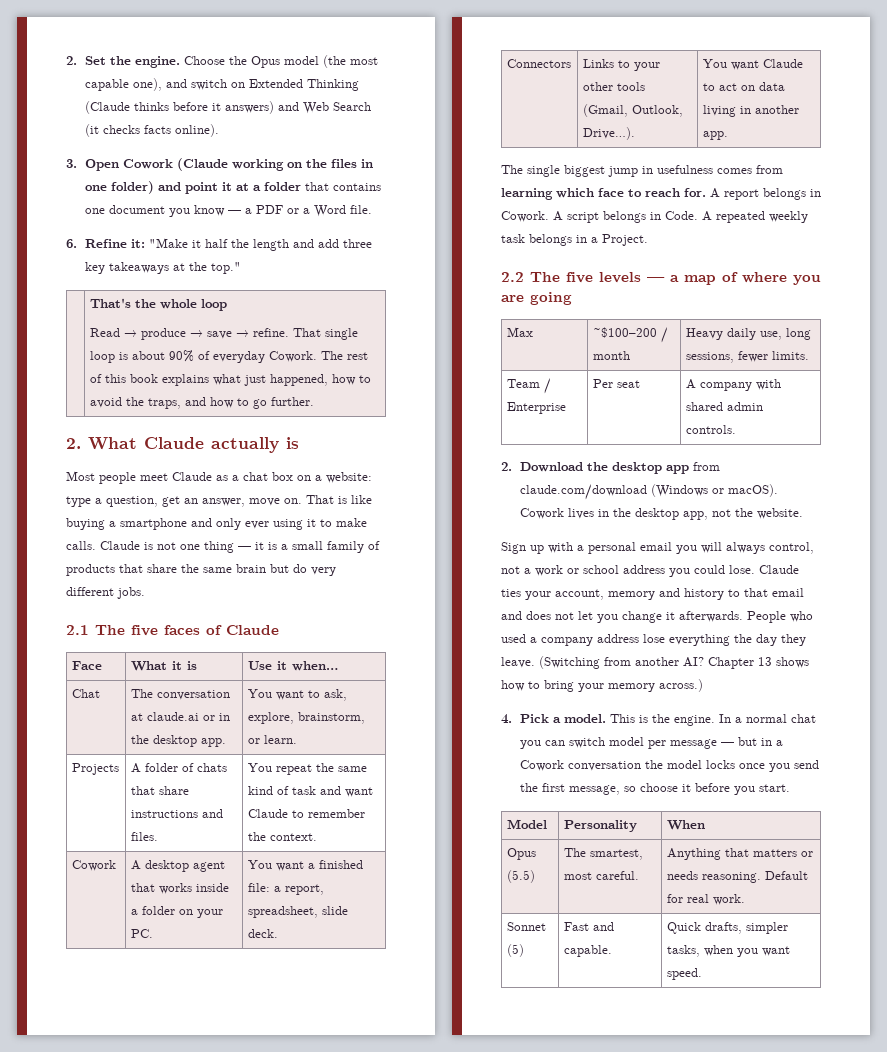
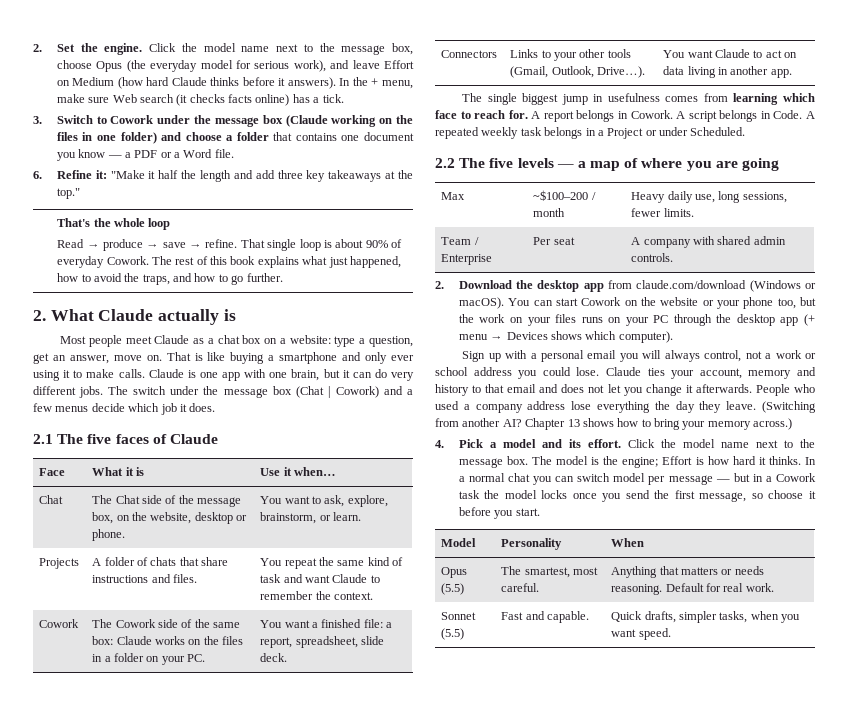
- Choose the Opus model (the most capable one), and switch on Extended Thinking (Claude thinks before it answers) and Web Search (it checks facts online).
- 3. Open Cowork (Claude working on the files in one folder) and point it at a folder that contains one document you know — a PDF or a Word file.
+ Click the model name next to the message box, choose Opus (the everyday model for serious work), and leave Effort on Medium (how hard Claude thinks before it answers). In the + menu, make sure Web search (it checks facts online) has a tick.
+ 3. Switch to Cowork under the message box (Claude working on the files in one folder) and choose a folder that contains one document you know — a PDF or a Word file.
- Claude is not one thing — it is a small family of products that share the same brain but do very different jobs.
+ Claude is one app with one brain, but it can do very different jobs. The switch under the message box (Chat | Cowork) and a few menus decide which job it does.
- Chat | The conversation at claude.ai or in the desktop app. | You want to ask, explore, brainstorm, or learn.
+ Chat | The Chat side of the message box, on the website, desktop or phone. | You want to ask, explore, brainstorm, or learn.
- Cowork | A desktop agent that works inside a folder on your PC. | You want a finished file: a report, spreadsheet, slide deck.
+ Cowork | The Cowork side of the same box: Claude works on the files in a folder on your PC. | You want a finished file: a report, spreadsheet, slide deck.
- A repeated weekly task belongs in a Project.
+ A repeated weekly task belongs in a Project or under Scheduled.
- Cowork lives in the desktop app, not the website.
+ You can start Cowork on the website or your phone too, but the work on your files runs on your PC through the desktop app (+ menu → Devices shows which computer).
- 4. Pick a model. This is the engine.
+ 4. Pick a model and its effort. Click the model name next to the message box. The model is the engine; Effort is how hard it thinks.
- In a normal chat you can switch model per message — but in a Cowork conversation the model locks once you send the first message, so choose it before you start.
+ In a normal chat you can switch model per message — but in a Cowork task the model locks once you send the first message, so choose it before you start.
- Sonnet (5) | Fast and capable. | Quick drafts, simpler tasks, when you want speed.
+ Sonnet (5.5) | Fast and capable. | Quick drafts, simpler tasks, when you want speed.

